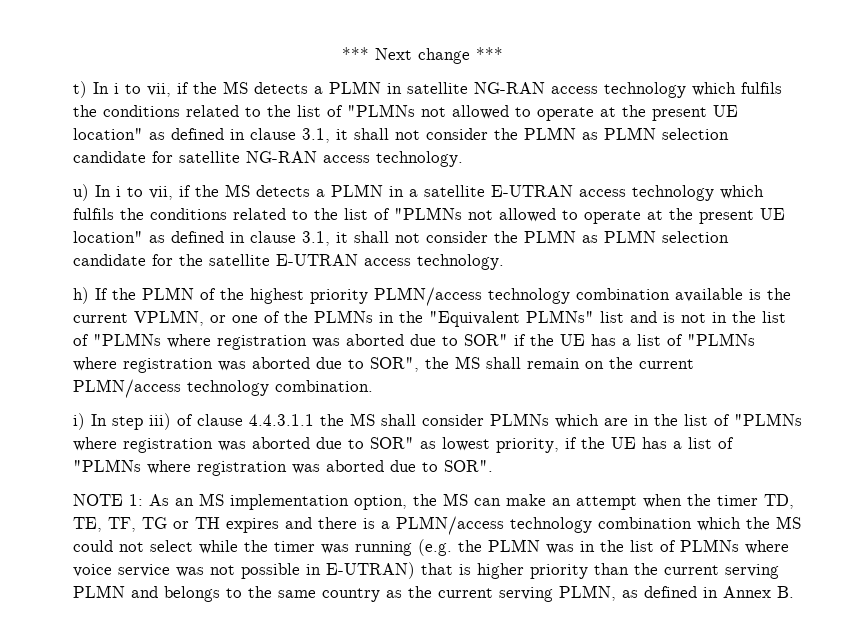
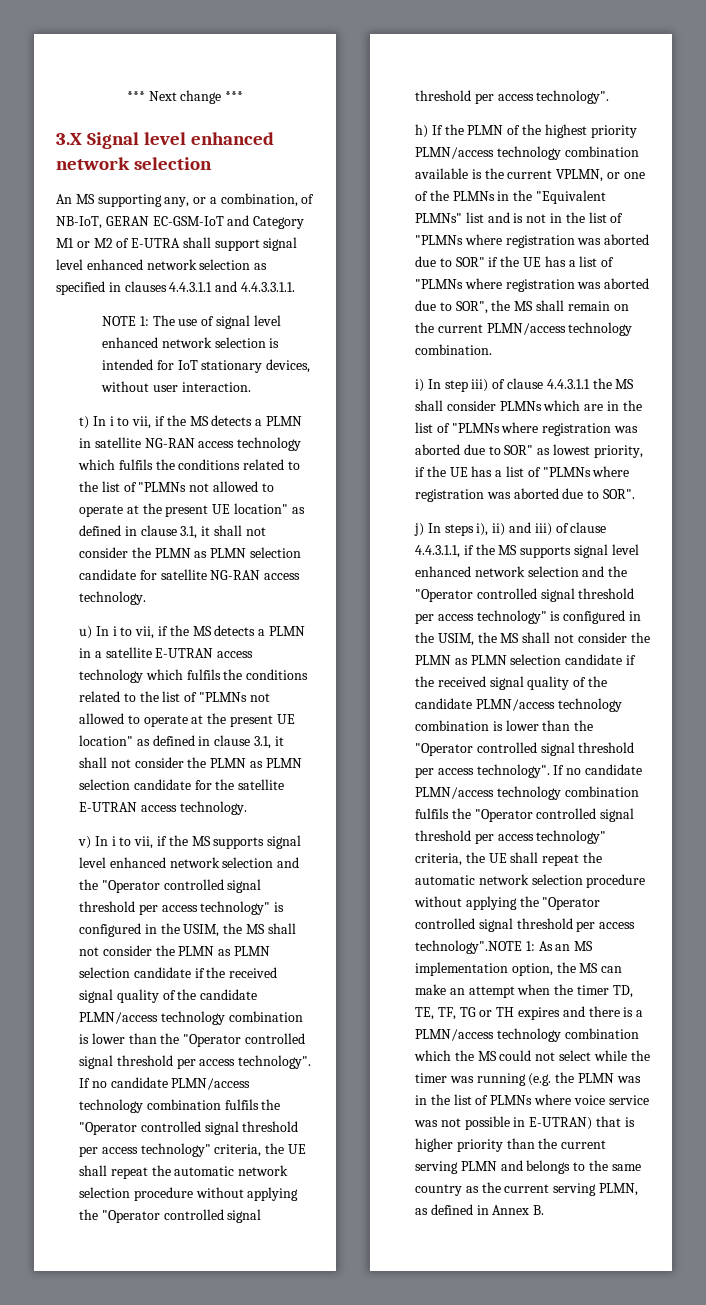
+ 3.X Signal level enhanced network selection
+ An MS supporting any, or a combination, of NB-IoT, GERAN EC-GSM-IoT and Category M1 or M2 of E-UTRA shall support signal level enhanced network selection as specified in clauses 4.4.3.1.1 and 4.4.3.3.1.1.
+ NOTE 1: The use of signal level enhanced network selection is intended for IoT stationary devices, without user interaction.
+ v) In i to vii, if the MS supports signal level enhanced network selection and the "Operator controlled signal threshold per access technology" is configured in the USIM, the MS shall not consider the PLMN as PLMN selection candidate if the received signal quality of the candidate PLMN/access technology combination is lower than the "Operator controlled signal threshold per access technology". If no candidate PLMN/access technology combination fulfils the "Operator controlled signal threshold per access technology" criteria, the UE shall repeat the automatic network selection procedure without applying the "Operator controlled signal threshold per access technology".
- NOTE 1:
+ j) In steps i), ii) and iii) of clause 4.4.3.1.1, if the MS supports signal level enhanced network selection and the "Operator controlled signal threshold per access technology" is configured in the USIM, the MS shall not consider the PLMN as PLMN selection candidate if the received signal quality of the candidate PLMN/access technology combination is lower than the "Operator controlled signal threshold per access technology". If no candidate PLMN/access technology combination fulfils the "Operator controlled signal threshold per access technology" criteria, the UE shall repeat the automatic network selection procedure without applying the "Operator controlled signal threshold per access technology".NOTE 1:

